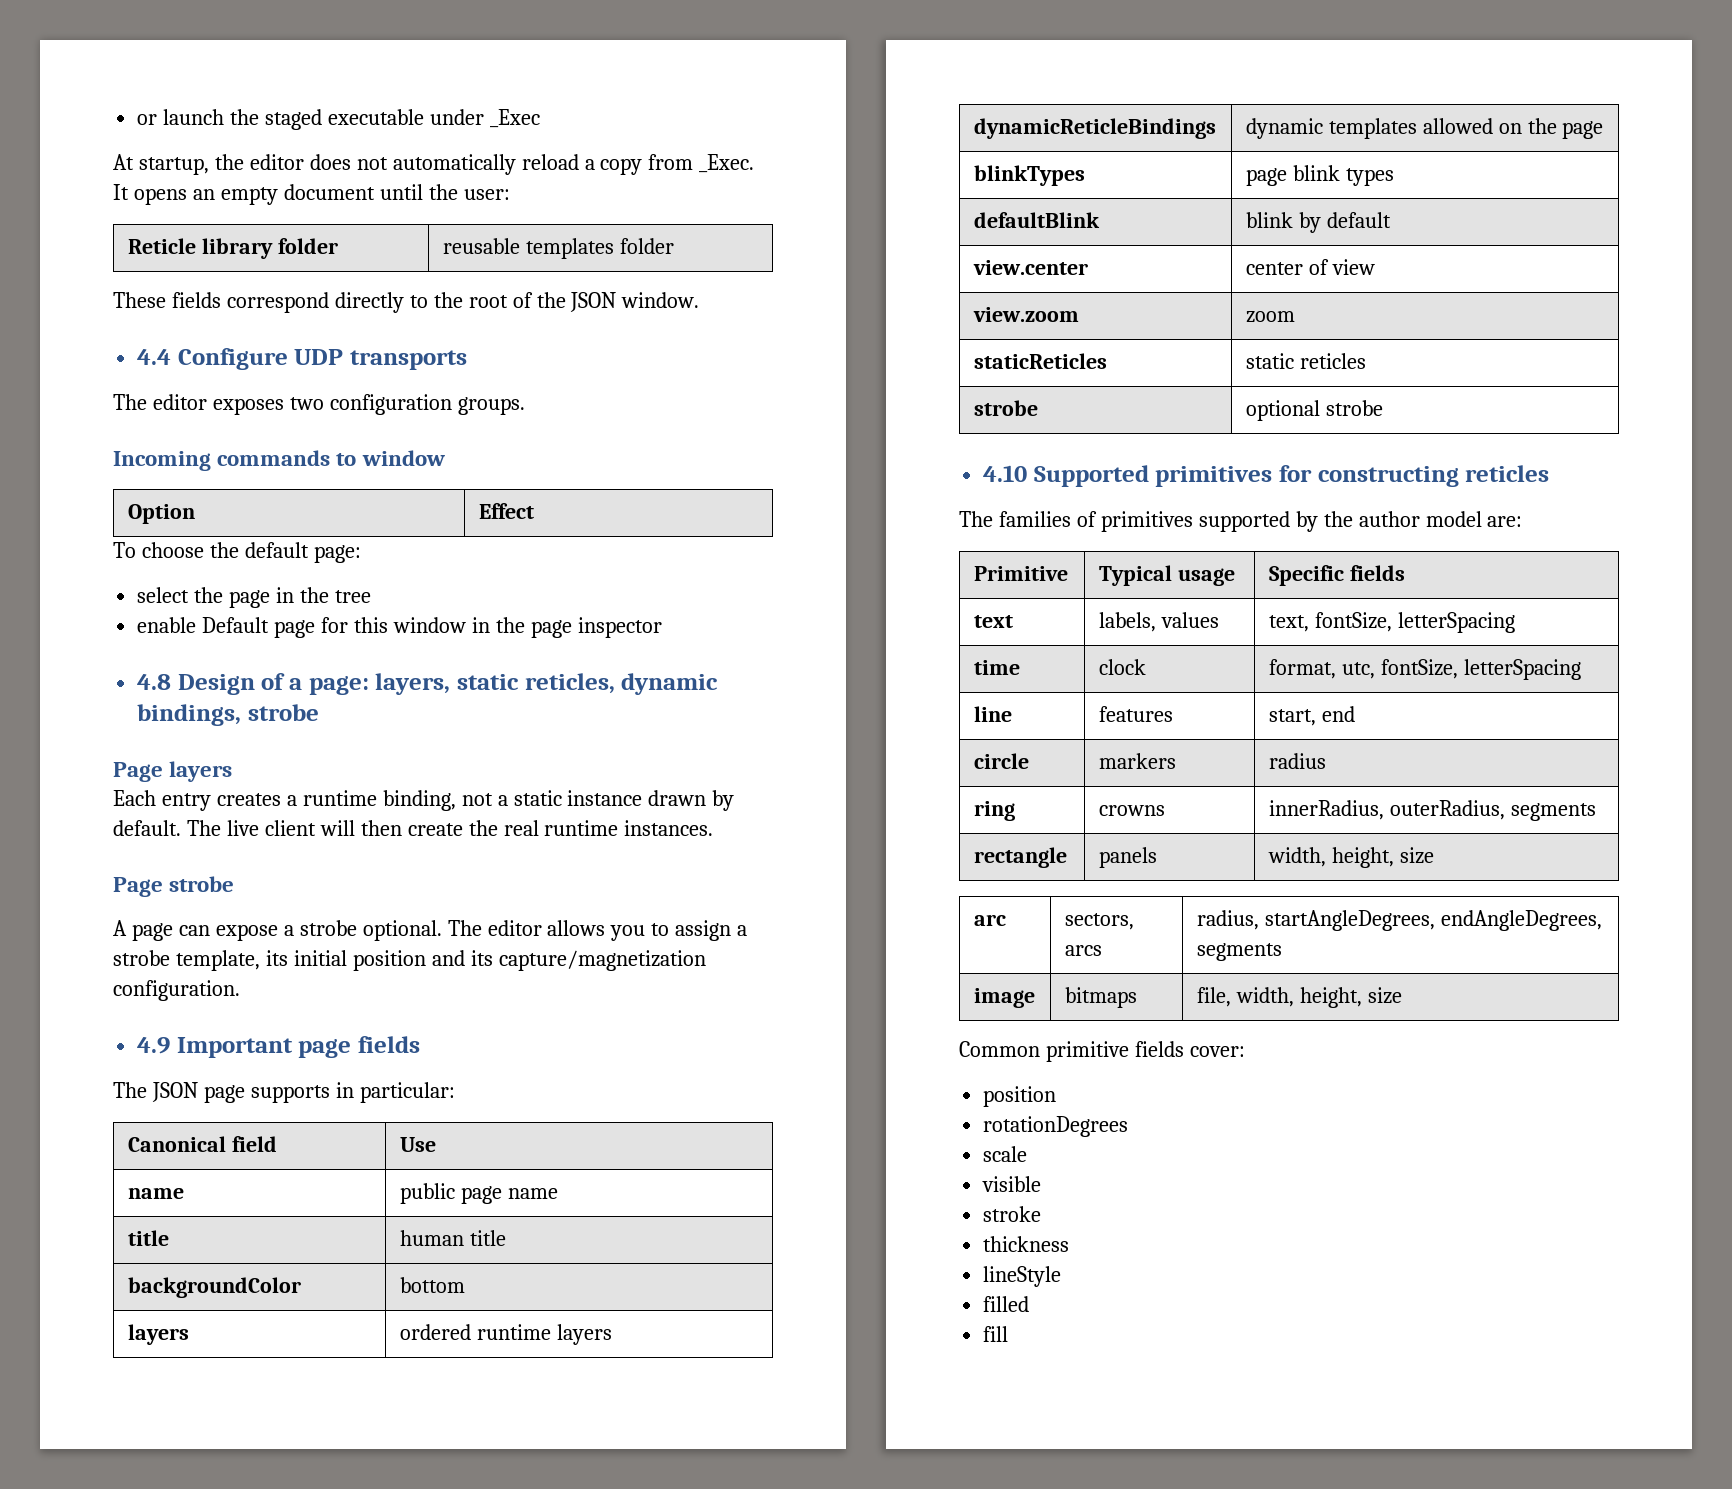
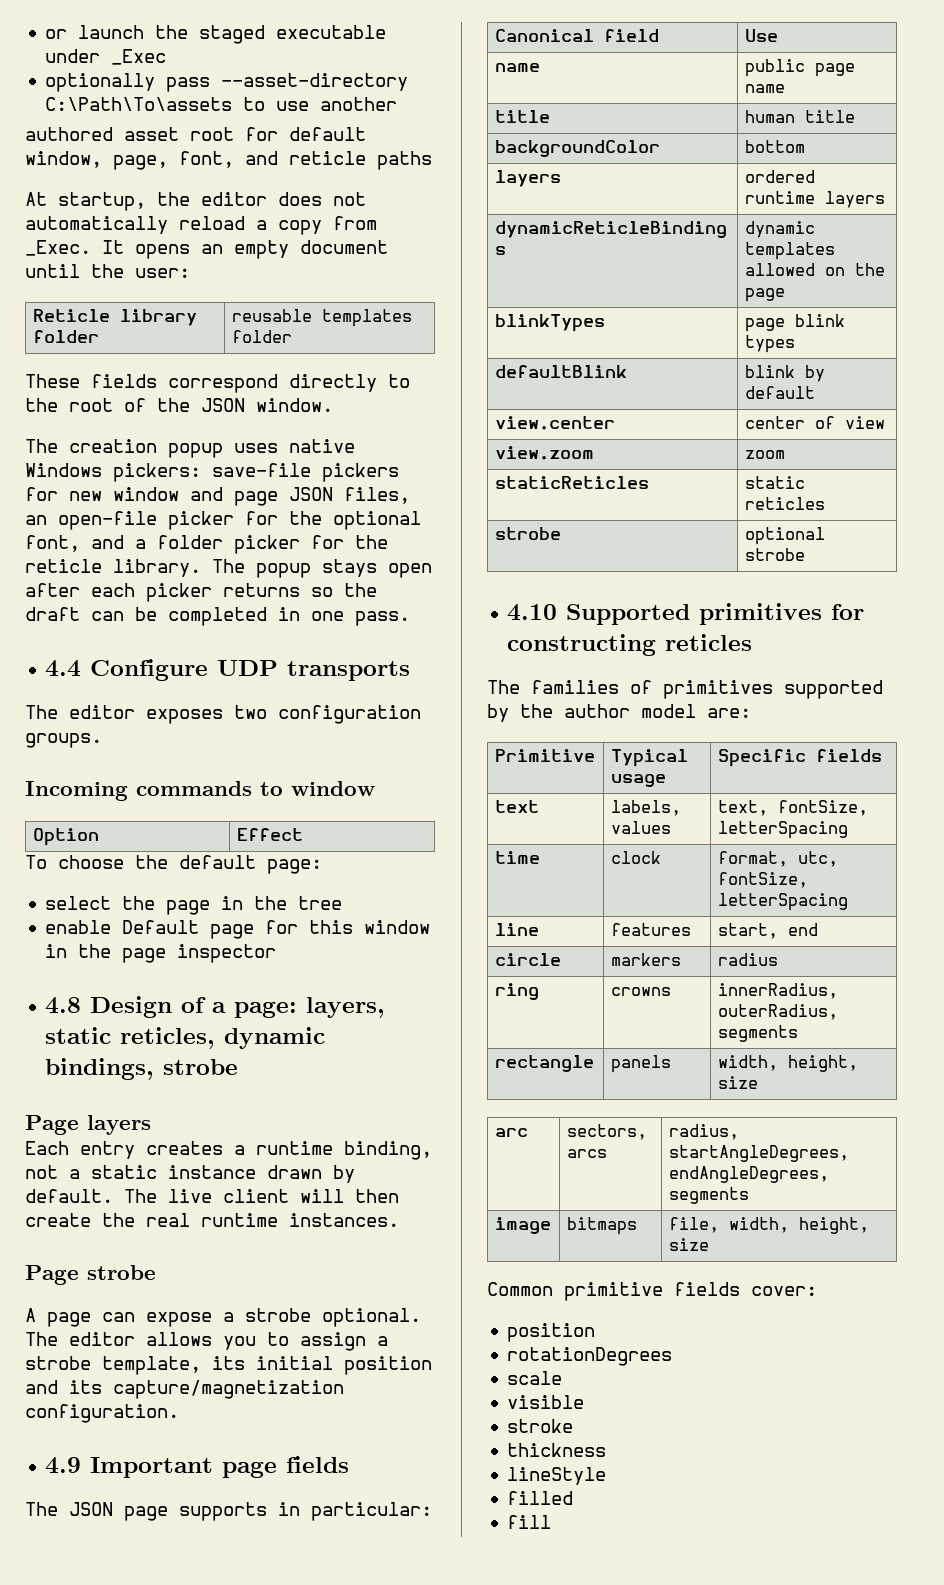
+ optionally pass --asset-directory C:\Path\To\assets to use another
+ authored asset root for default window, page, font, and reticle paths
+ The creation popup uses native Windows pickers: save-file pickers for new window and page JSON files, an open-file picker for the optional font, and a folder picker for the reticle library. The popup stays open after each picker returns so the draft can be completed in one pass.

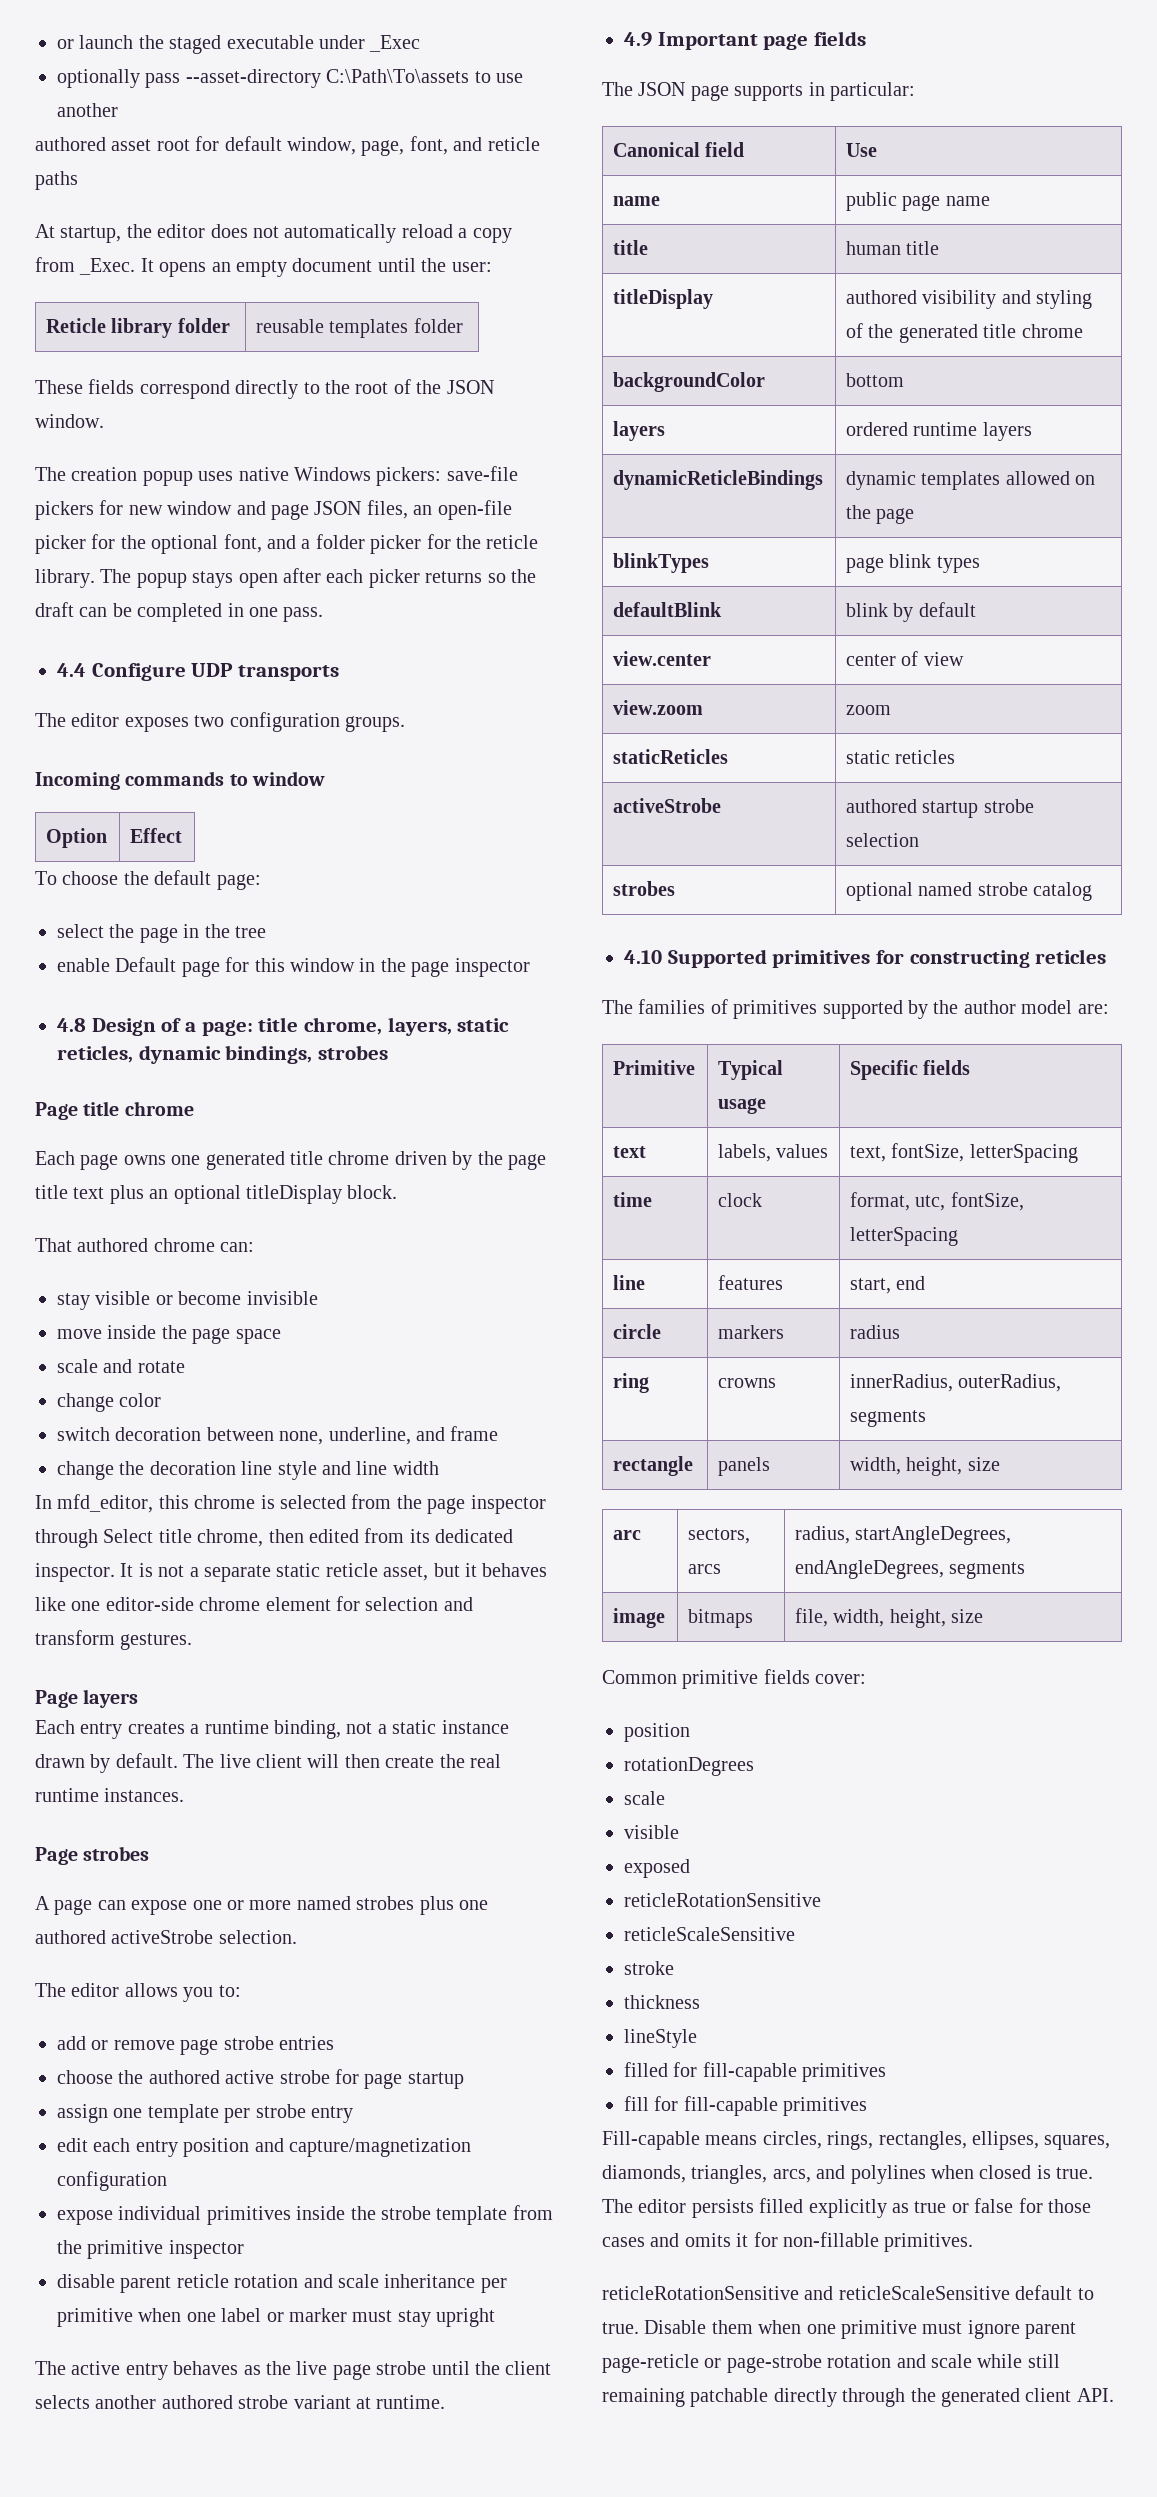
- 4.8 Design of a page: layers, static reticles, dynamic bindings, strobe
+ 4.8 Design of a page: title chrome, layers, static reticles, dynamic bindings, strobes
+ Page title chrome
+ Each page owns one generated title chrome driven by the page title text plus an optional titleDisplay block.
+ That authored chrome can:
+ stay visible or become invisible
+ move inside the page space
+ scale and rotate
+ change color
+ switch decoration between none, underline, and frame
+ change the decoration line style and line width
+ In mfd_editor, this chrome is selected from the page inspector through Select title chrome, then edited from its dedicated inspector. It is not a separate static reticle asset, but it behaves like one editor-side chrome element for selection and transform gestures.
- Page strobe
+ Page strobes
- A page can expose a strobe optional. The editor allows you to assign a strobe template, its initial position and its capture/magnetization configuration.
+ A page can expose one or more named strobes plus one authored activeStrobe selection.
+ The editor allows you to:
+ add or remove page strobe entries
+ choose the authored active strobe for page startup
+ assign one template per strobe entry
+ edit each entry position and capture/magnetization configuration
+ expose individual primitives inside the strobe template from the primitive inspector
+ disable parent reticle rotation and scale inheritance per primitive when one label or marker must stay upright
+ The active entry behaves as the live page strobe until the client selects another authored strobe variant at runtime.
+ titleDisplay | authored visibility and styling of the generated title chrome
- strobe | optional strobe
+ activeStrobe | authored startup strobe selection
+ strobes | optional named strobe catalog
+ exposed
+ reticleRotationSensitive
+ reticleScaleSensitive
- filled
- fill
+ filled for fill-capable primitives
+ fill for fill-capable primitives
+ Fill-capable means circles, rings, rectangles, ellipses, squares, diamonds, triangles, arcs, and polylines when closed is true. The editor persists filled explicitly as true or false for those cases and omits it for non-fillable primitives.
+ reticleRotationSensitive and reticleScaleSensitive default to true. Disable them when one primitive must ignore parent page-reticle or page-strobe rotation and scale while still remaining patchable directly through the generated client API.

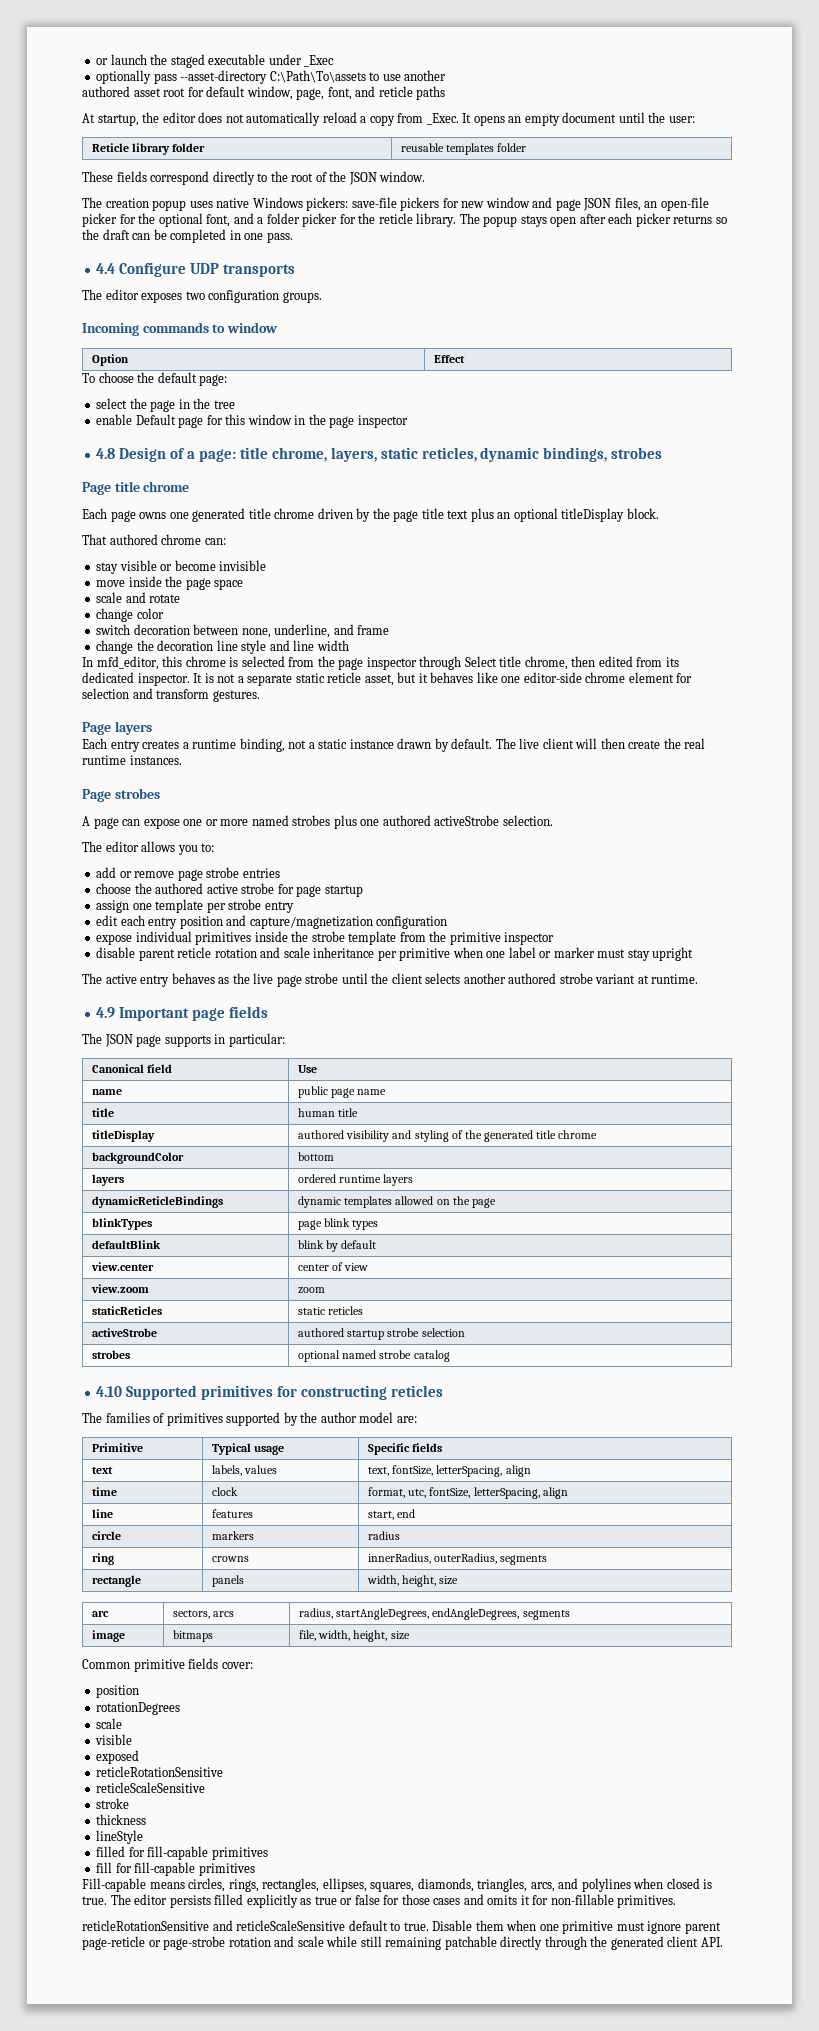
- text | labels, values | text, fontSize, letterSpacing
+ text | labels, values | text, fontSize, letterSpacing, align
- time | clock | format, utc, fontSize, letterSpacing
+ time | clock | format, utc, fontSize, letterSpacing, align

